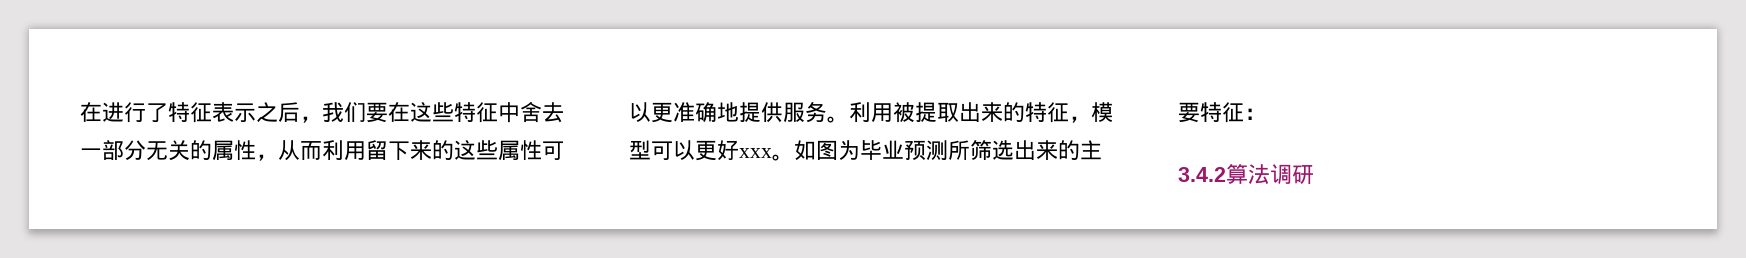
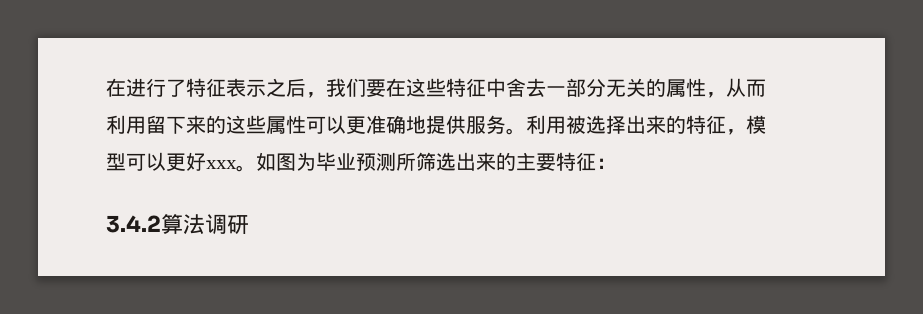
- 利用被提取出来的特征，模型可以更好xxx。
+ 利用被选择出来的特征，模型可以更好xxx。

